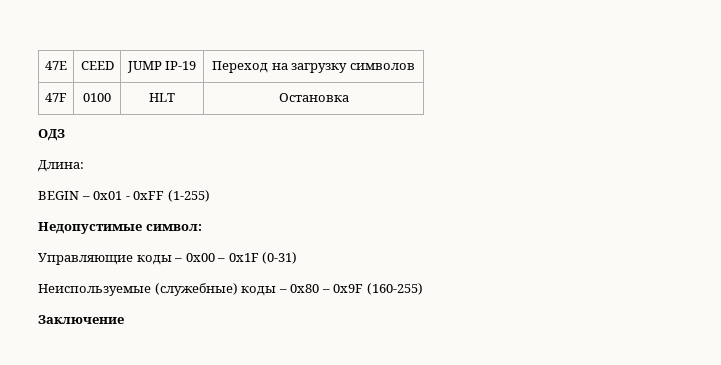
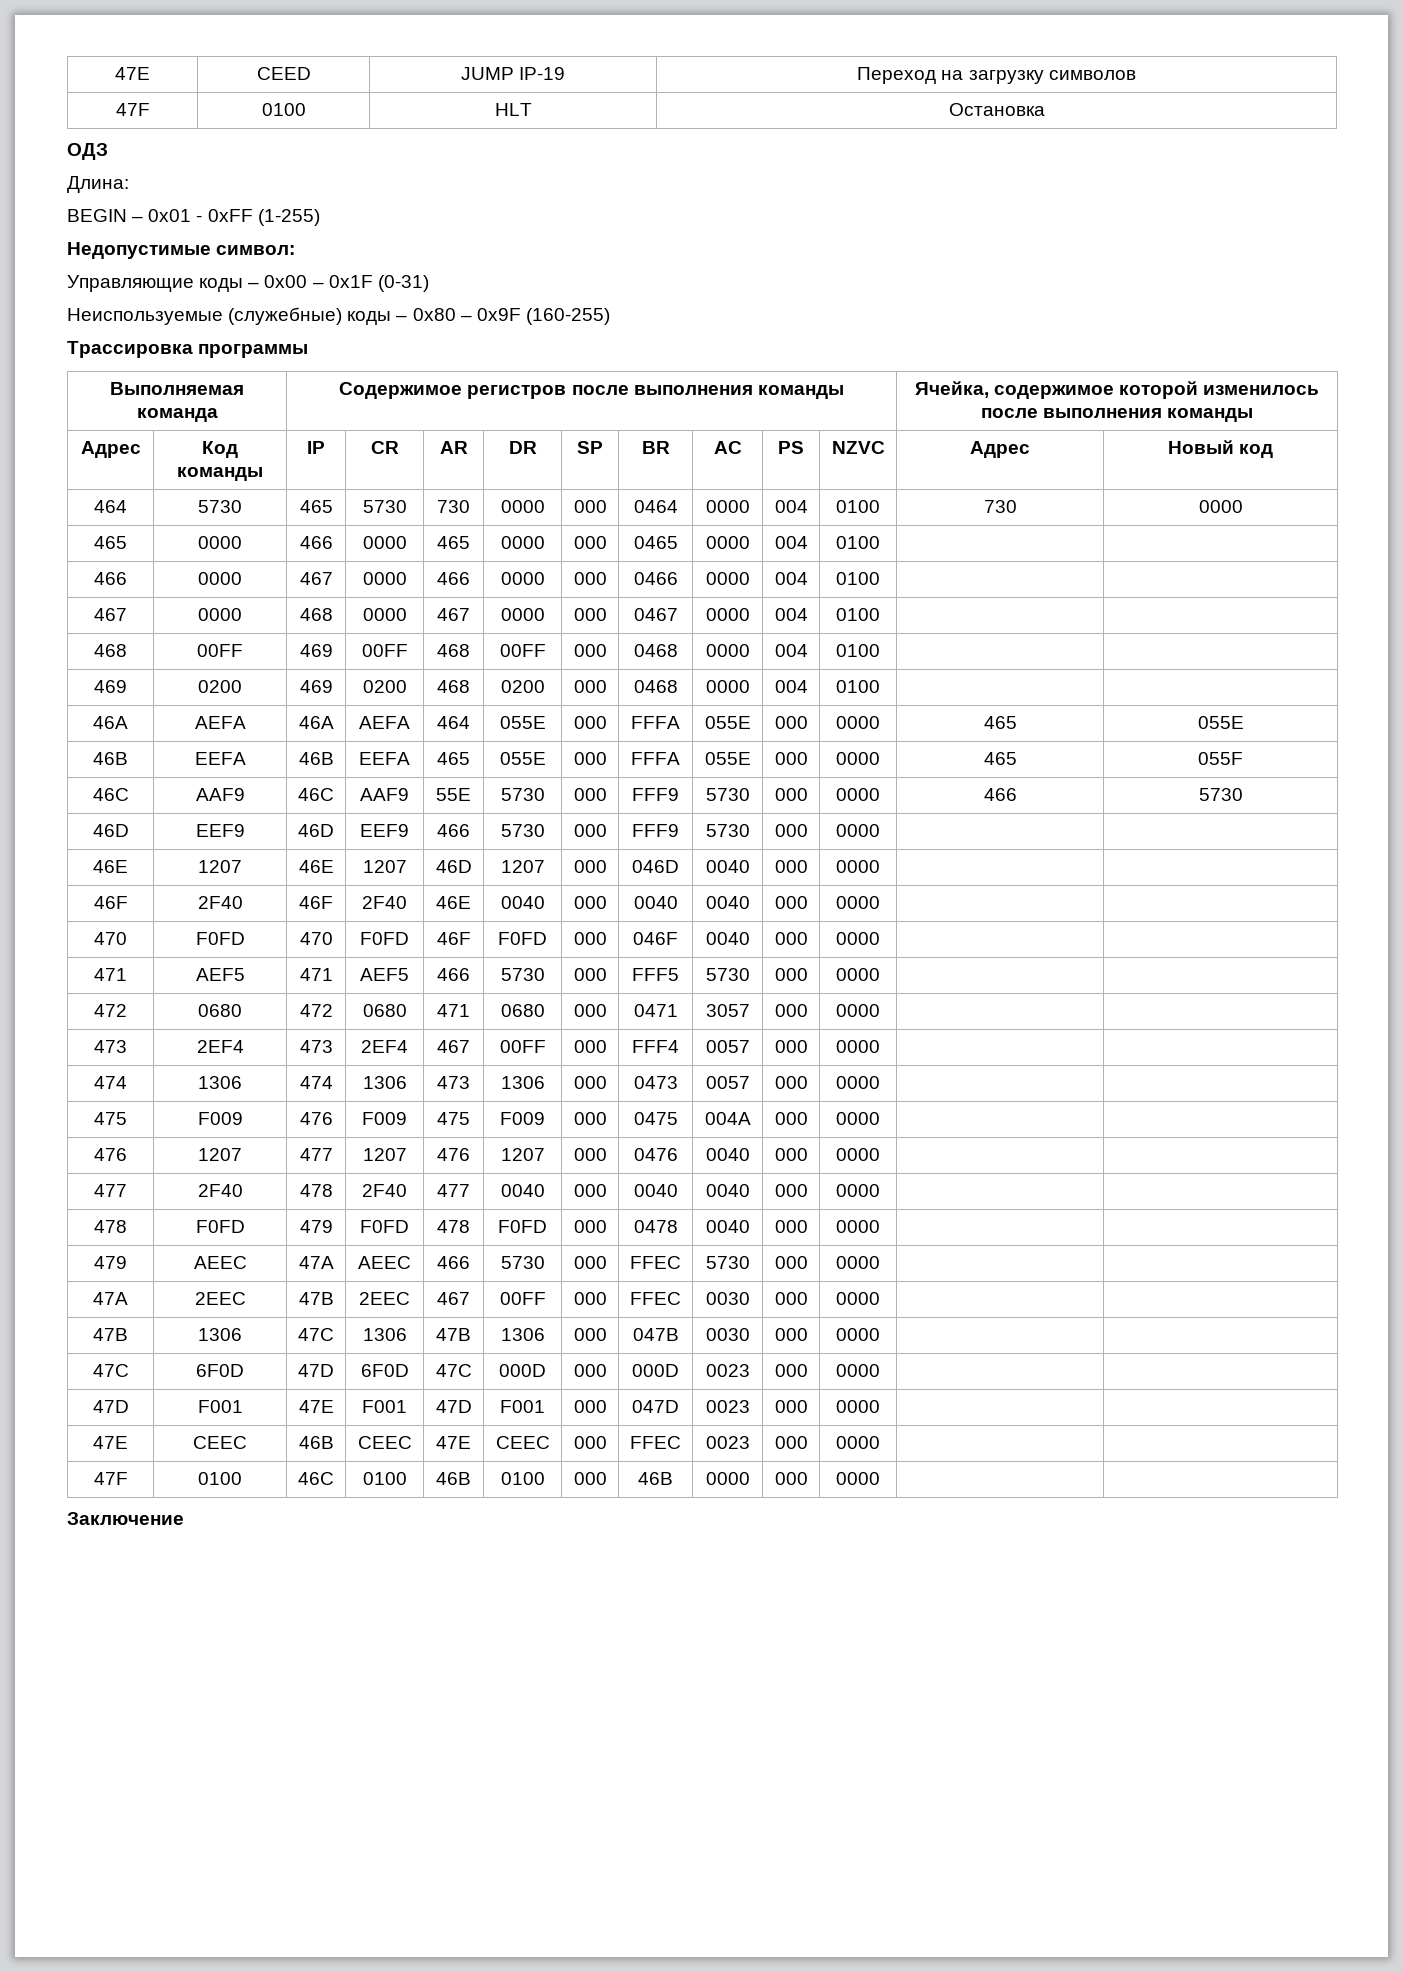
+ Трассировка программы
+ Выполняемая команда | Содержимое регистров после выполнения команды | Ячейка, содержимое которой изменилось после выполнения команды
+ Адрес | Код команды | IP | CR | AR | DR | SP | BR | AC | PS | NZVC | Адрес | Новый код
+ 464 | 5730 | 465 | 5730 | 730 | 0000 | 000 | 0464 | 0000 | 004 | 0100 | 730 | 0000
+ 465 | 0000 | 466 | 0000 | 465 | 0000 | 000 | 0465 | 0000 | 004 | 0100 | |
+ 466 | 0000 | 467 | 0000 | 466 | 0000 | 000 | 0466 | 0000 | 004 | 0100 | |
+ 467 | 0000 | 468 | 0000 | 467 | 0000 | 000 | 0467 | 0000 | 004 | 0100 | |
+ 468 | 00FF | 469 | 00FF | 468 | 00FF | 000 | 0468 | 0000 | 004 | 0100 | |
+ 469 | 0200 | 469 | 0200 | 468 | 0200 | 000 | 0468 | 0000 | 004 | 0100 | |
+ 46A | AEFA | 46A | AEFA | 464 | 055E | 000 | FFFA | 055E | 000 | 0000 | 465 | 055E
+ 46B | EEFA | 46B | EEFA | 465 | 055E | 000 | FFFA | 055E | 000 | 0000 | 465 | 055F
+ 46C | AAF9 | 46C | AAF9 | 55E | 5730 | 000 | FFF9 | 5730 | 000 | 0000 | 466 | 5730
+ 46D | EEF9 | 46D | EEF9 | 466 | 5730 | 000 | FFF9 | 5730 | 000 | 0000 | |
+ 46E | 1207 | 46E | 1207 | 46D | 1207 | 000 | 046D | 0040 | 000 | 0000 | |
+ 46F | 2F40 | 46F | 2F40 | 46E | 0040 | 000 | 0040 | 0040 | 000 | 0000 | |
+ 470 | F0FD | 470 | F0FD | 46F | F0FD | 000 | 046F | 0040 | 000 | 0000 | |
+ 471 | AEF5 | 471 | AEF5 | 466 | 5730 | 000 | FFF5 | 5730 | 000 | 0000 | |
+ 472 | 0680 | 472 | 0680 | 471 | 0680 | 000 | 0471 | 3057 | 000 | 0000 | |
+ 473 | 2EF4 | 473 | 2EF4 | 467 | 00FF | 000 | FFF4 | 0057 | 000 | 0000 | |
+ 474 | 1306 | 474 | 1306 | 473 | 1306 | 000 | 0473 | 0057 | 000 | 0000 | |
+ 475 | F009 | 476 | F009 | 475 | F009 | 000 | 0475 | 004A | 000 | 0000 | |
+ 476 | 1207 | 477 | 1207 | 476 | 1207 | 000 | 0476 | 0040 | 000 | 0000 | |
+ 477 | 2F40 | 478 | 2F40 | 477 | 0040 | 000 | 0040 | 0040 | 000 | 0000 | |
+ 478 | F0FD | 479 | F0FD | 478 | F0FD | 000 | 0478 | 0040 | 000 | 0000 | |
+ 479 | AEEC | 47A | AEEC | 466 | 5730 | 000 | FFEC | 5730 | 000 | 0000 | |
+ 47A | 2EEC | 47B | 2EEC | 467 | 00FF | 000 | FFEC | 0030 | 000 | 0000 | |
+ 47B | 1306 | 47C | 1306 | 47B | 1306 | 000 | 047B | 0030 | 000 | 0000 | |
+ 47C | 6F0D | 47D | 6F0D | 47C | 000D | 000 | 000D | 0023 | 000 | 0000 | |
+ 47D | F001 | 47E | F001 | 47D | F001 | 000 | 047D | 0023 | 000 | 0000 | |
+ 47E | CEEC | 46B | CEEC | 47E | CEEC | 000 | FFEC | 0023 | 000 | 0000 | |
+ 47F | 0100 | 46C | 0100 | 46B | 0100 | 000 | 46B | 0000 | 000 | 0000 | |

